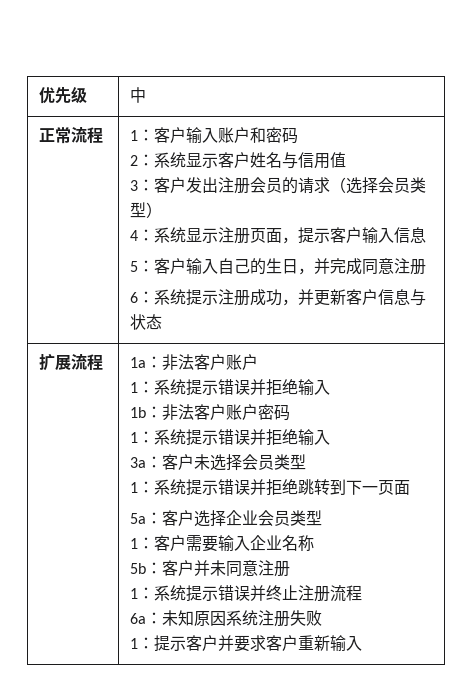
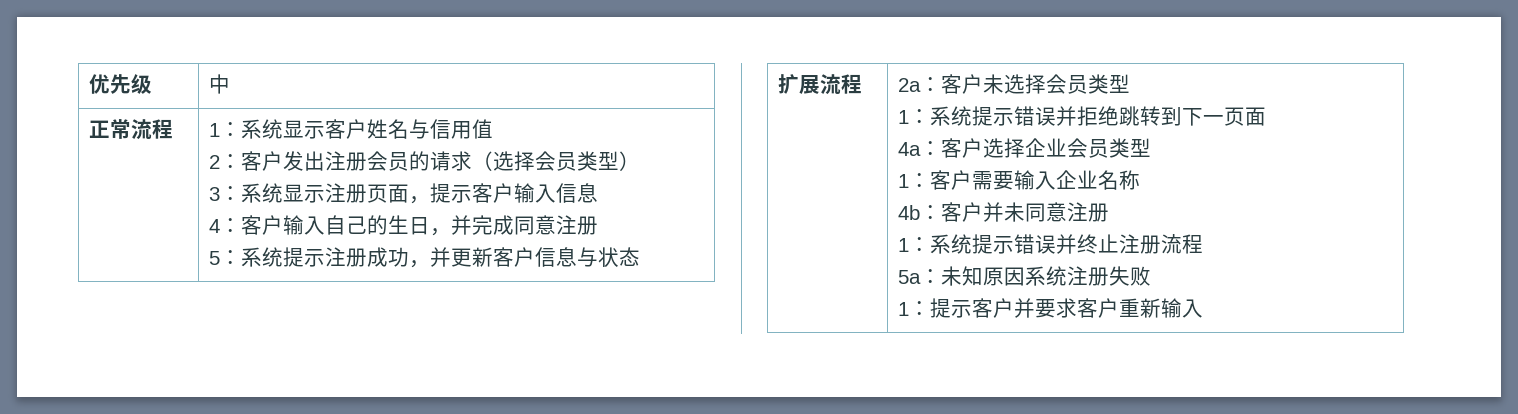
- 1：客户输入账户和密码
- 2：系统显示客户姓名与信用值
+ 1：系统显示客户姓名与信用值
- 3：客户发出注册会员的请求（选择会员类型）
+ 2：客户发出注册会员的请求（选择会员类型）
- 4：系统显示注册页面，提示客户输入信息
+ 3：系统显示注册页面，提示客户输入信息
- 5：客户输入自己的生日，并完成同意注册
+ 4：客户输入自己的生日，并完成同意注册
- 6：系统提示注册成功，并更新客户信息与状态
+ 5：系统提示注册成功，并更新客户信息与状态
- 1a：非法客户账户
- 1：系统提示错误并拒绝输入
- 1b：非法客户账户密码
- 1：系统提示错误并拒绝输入
- 3a：客户未选择会员类型
+ 2a：客户未选择会员类型
- 5a：客户选择企业会员类型
+ 4a：客户选择企业会员类型
- 5b：客户并未同意注册
+ 4b：客户并未同意注册
- 6a：未知原因系统注册失败
+ 5a：未知原因系统注册失败

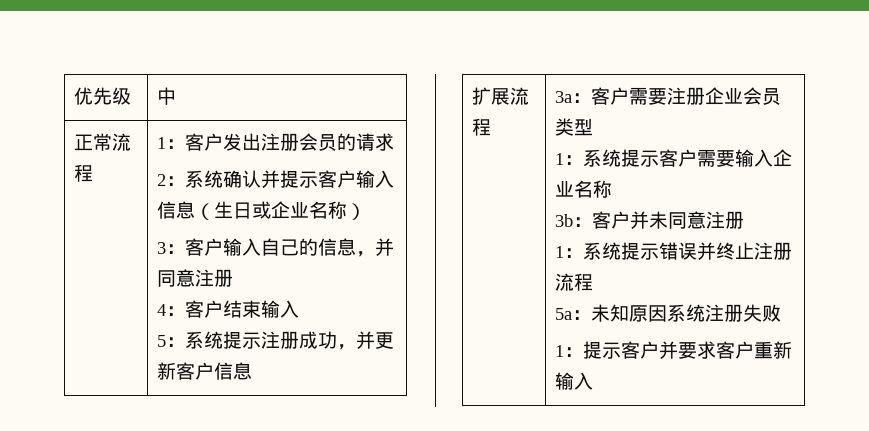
- 1：系统显示客户姓名与信用值
- 2：客户发出注册会员的请求（选择会员类型）
- 3：系统显示注册页面，提示客户输入信息
- 4：客户输入自己的生日，并完成同意注册
+ 1：客户发出注册会员的请求
+ 2：系统确认并提示客户输入信息（生日或企业名称）
+ 3：客户输入自己的信息，并同意注册
+ 4：客户结束输入
- 5：系统提示注册成功，并更新客户信息与状态
+ 5：系统提示注册成功，并更新客户信息
- 2a：客户未选择会员类型
+ 3a：客户需要注册企业会员类型
- 1：系统提示错误并拒绝跳转到下一页面
- 4a：客户选择企业会员类型
- 1：客户需要输入企业名称
+ 1：系统提示客户需要输入企业名称
- 4b：客户并未同意注册
+ 3b：客户并未同意注册

